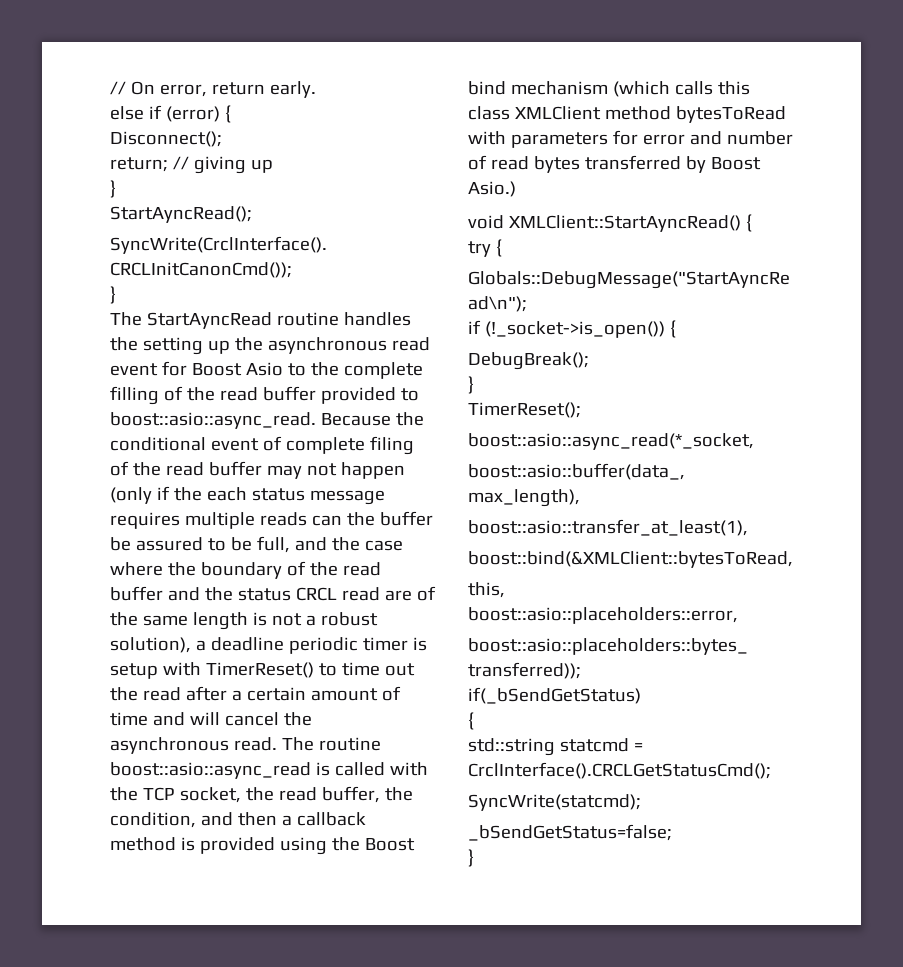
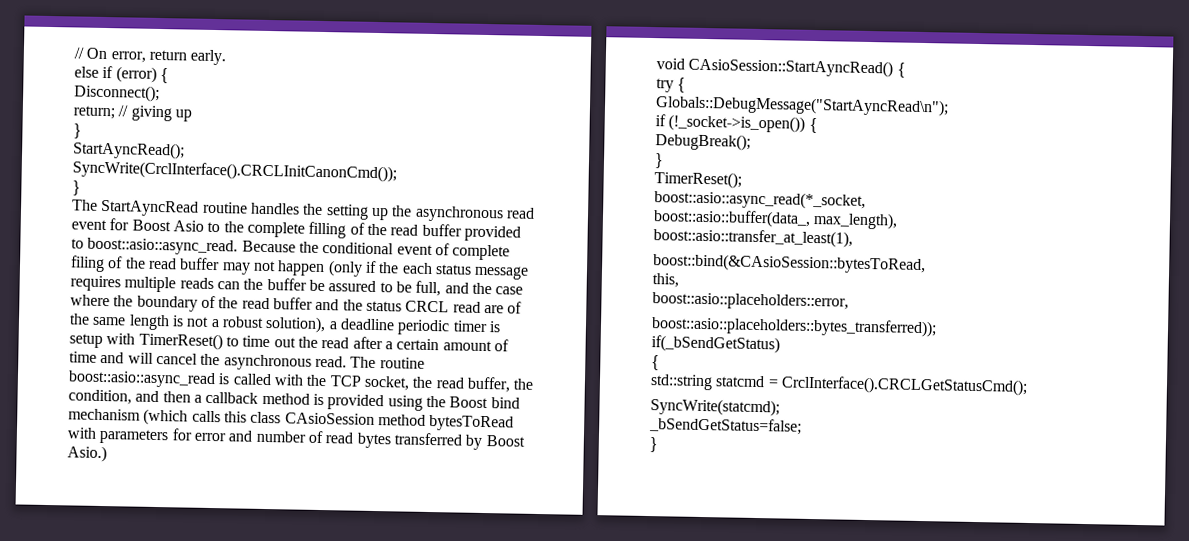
- The routine boost::asio::async_read is called with the TCP socket, the read buffer, the condition, and then a callback method is provided using the Boost bind mechanism (which calls this class XMLClient method bytesToRead with parameters for error and number of read bytes transferred by Boost Asio.)
+ The routine boost::asio::async_read is called with the TCP socket, the read buffer, the condition, and then a callback method is provided using the Boost bind mechanism (which calls this class CAsioSession method bytesToRead with parameters for error and number of read bytes transferred by Boost Asio.)
- void XMLClient::StartAyncRead() {
+ void CAsioSession::StartAyncRead() {
- boost::bind(&XMLClient::bytesToRead,
+ boost::bind(&CAsioSession::bytesToRead,

